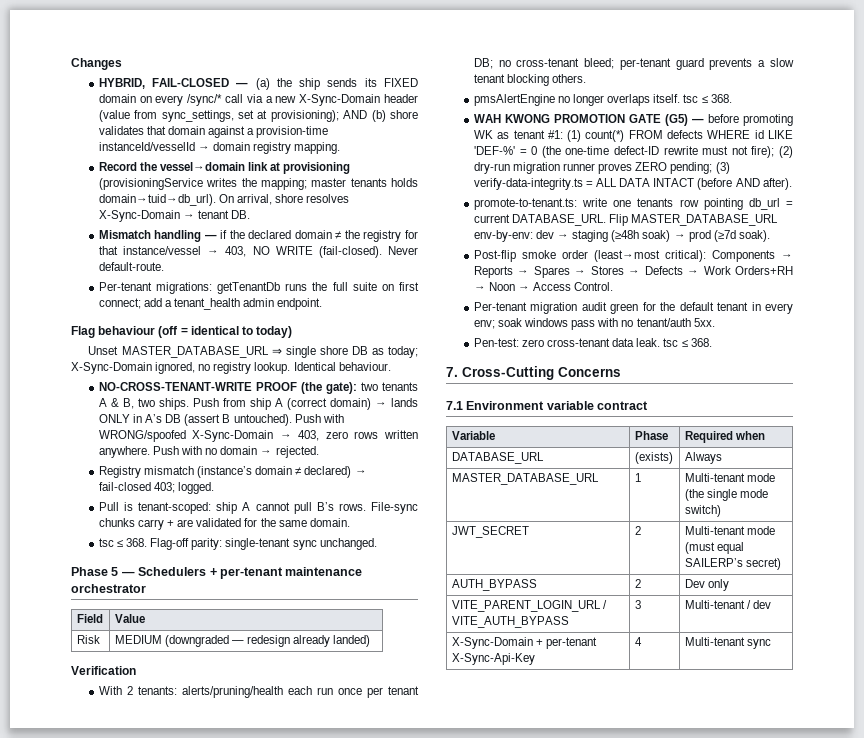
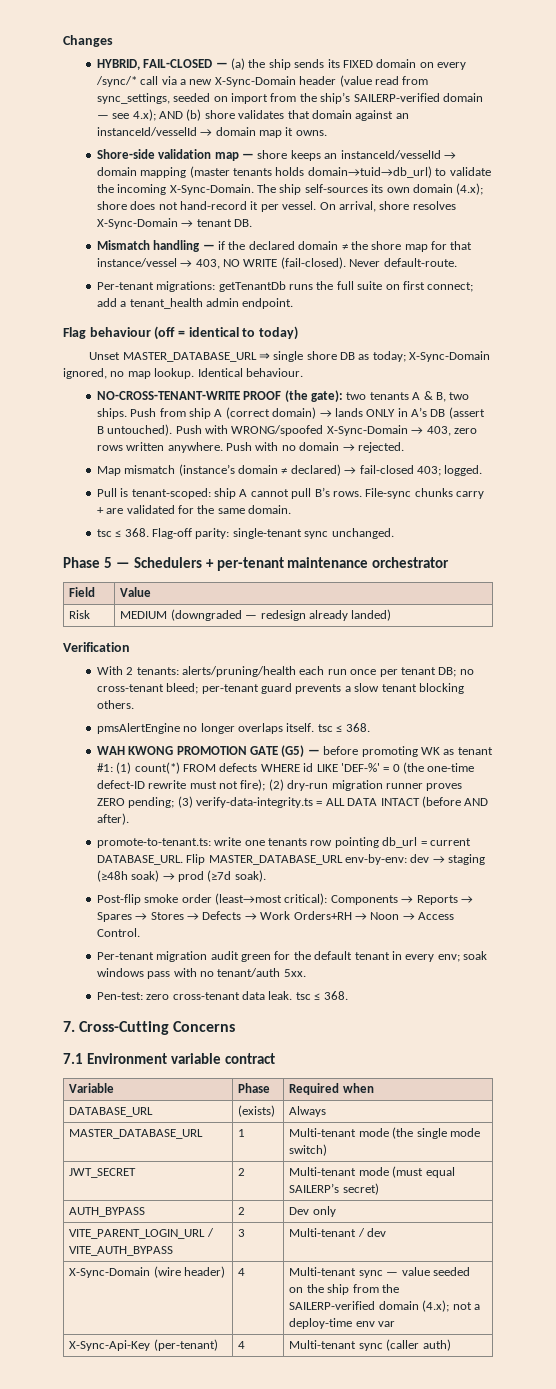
- HYBRID, FAIL-CLOSED — (a) the ship sends its FIXED domain on every /sync/* call via a new X-Sync-Domain header (value from sync_settings, set at provisioning); AND (b) shore validates that domain against a provision-time instanceId/vesselId → domain registry mapping.
- Record the vessel→domain link at provisioning (provisioningService writes the mapping; master tenants holds domain→tuid→db_url).
+ HYBRID, FAIL-CLOSED — (a) the ship sends its FIXED domain on every /sync/* call via a new X-Sync-Domain header (value read from sync_settings, seeded on import from the ship’s SAILERP-verified domain — see 4.x); AND (b) shore validates that domain against an instanceId/vesselId → domain map it owns.
+ Shore-side validation map — shore keeps an instanceId/vesselId → domain mapping (master tenants holds domain→tuid→db_url) to validate the incoming X-Sync-Domain. The ship self-sources its own domain (4.x); shore does not hand-record it per vessel.
- Mismatch handling — if the declared domain ≠ the registry for that instance/vessel → 403, NO WRITE (fail-closed).
+ Mismatch handling — if the declared domain ≠ the shore map for that instance/vessel → 403, NO WRITE (fail-closed).
- Unset MASTER_DATABASE_URL ⇒ single shore DB as today; X-Sync-Domain ignored, no registry lookup.
+ Unset MASTER_DATABASE_URL ⇒ single shore DB as today; X-Sync-Domain ignored, no map lookup.
- Registry mismatch (instance’s domain ≠ declared) → fail-closed 403; logged.
+ Map mismatch (instance’s domain ≠ declared) → fail-closed 403; logged.
- X-Sync-Domain + per-tenant X-Sync-Api-Key | 4 | Multi-tenant sync
+ X-Sync-Domain (wire header) | 4 | Multi-tenant sync — value seeded on the ship from the SAILERP-verified domain (4.x); not a deploy-time env var
+ X-Sync-Api-Key (per-tenant) | 4 | Multi-tenant sync (caller auth)

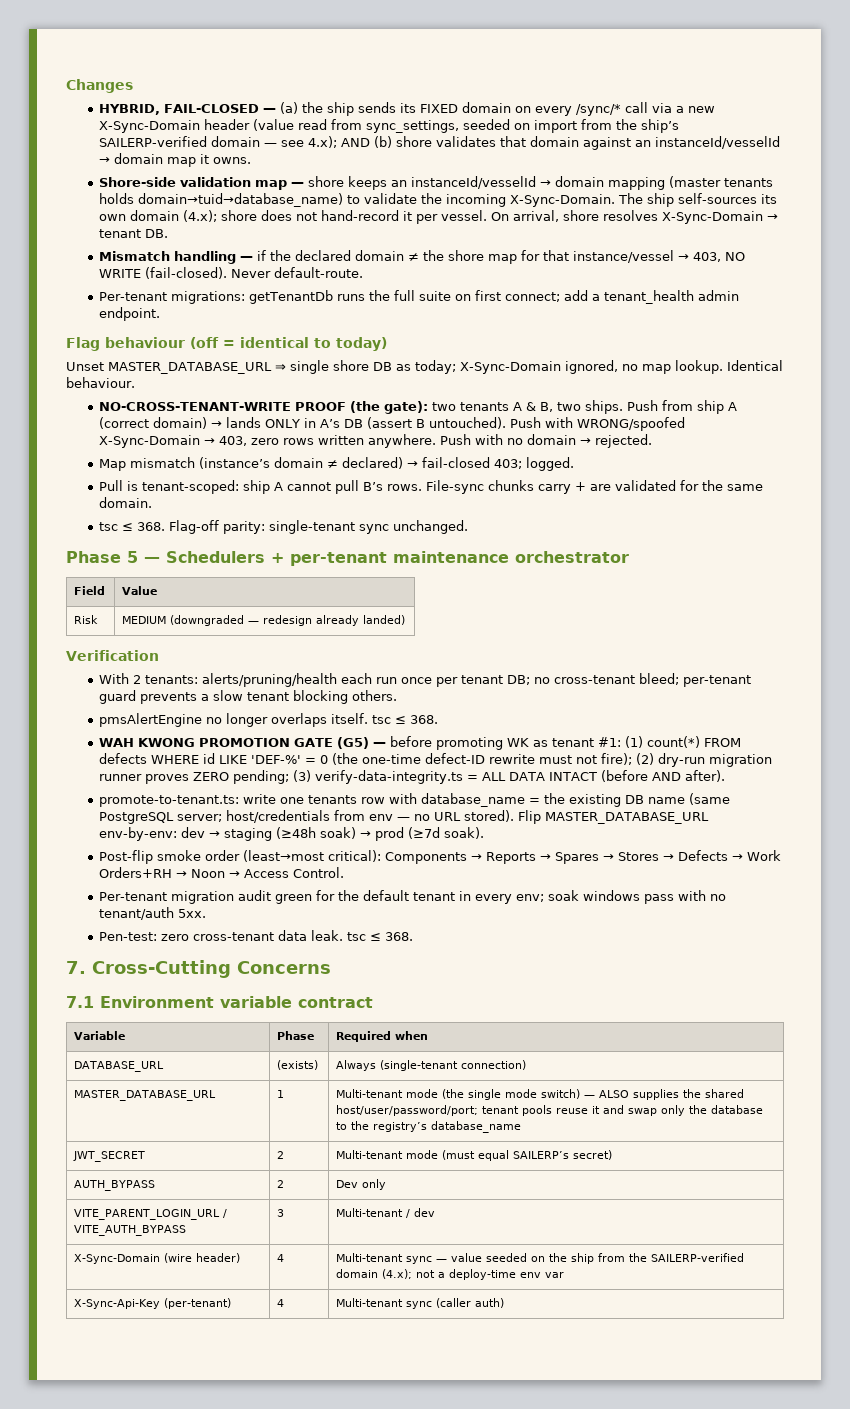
- Shore-side validation map — shore keeps an instanceId/vesselId → domain mapping (master tenants holds domain→tuid→db_url) to validate the incoming X-Sync-Domain.
+ Shore-side validation map — shore keeps an instanceId/vesselId → domain mapping (master tenants holds domain→tuid→database_name) to validate the incoming X-Sync-Domain.
- promote-to-tenant.ts: write one tenants row pointing db_url = current DATABASE_URL.
+ promote-to-tenant.ts: write one tenants row with database_name = the existing DB name (same PostgreSQL server; host/credentials from env — no URL stored).
- DATABASE_URL | (exists) | Always
+ DATABASE_URL | (exists) | Always (single-tenant connection)
- MASTER_DATABASE_URL | 1 | Multi-tenant mode (the single mode switch)
+ MASTER_DATABASE_URL | 1 | Multi-tenant mode (the single mode switch) — ALSO supplies the shared host/user/password/port; tenant pools reuse it and swap only the database to the registry’s database_name

